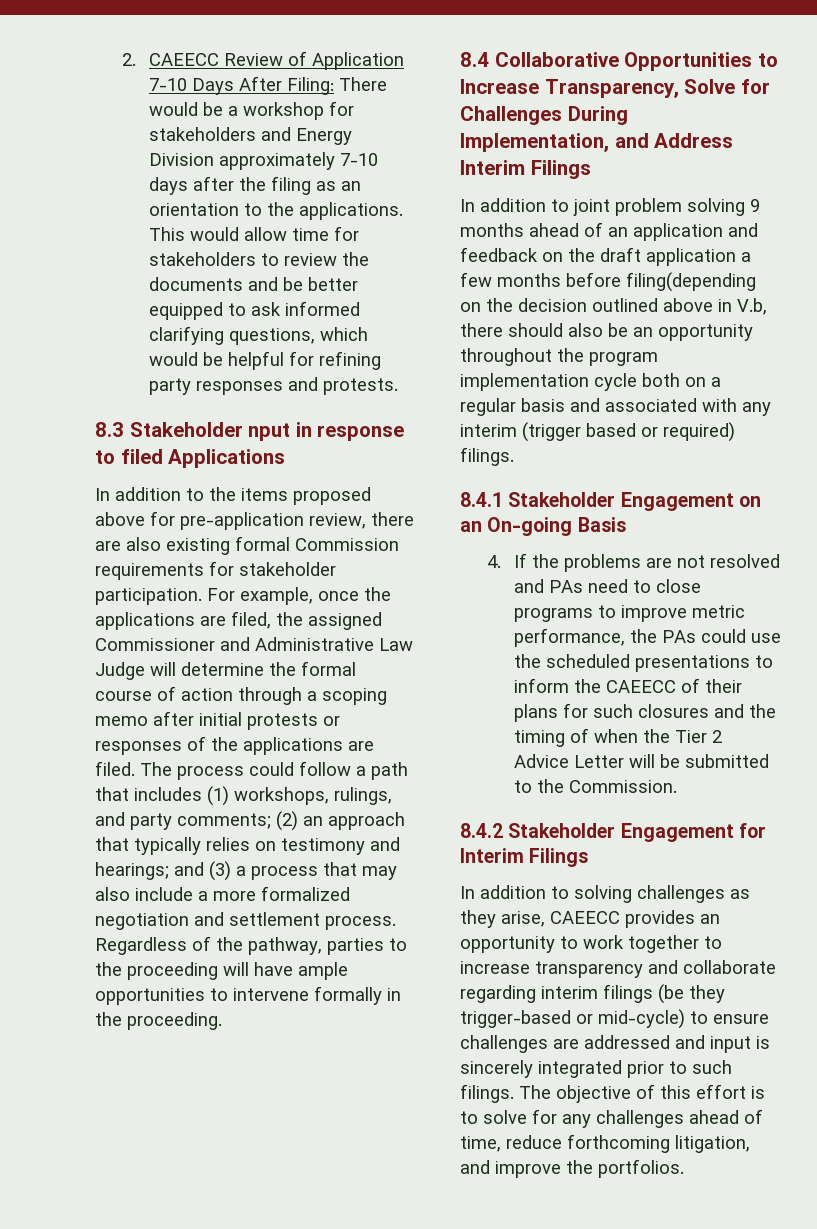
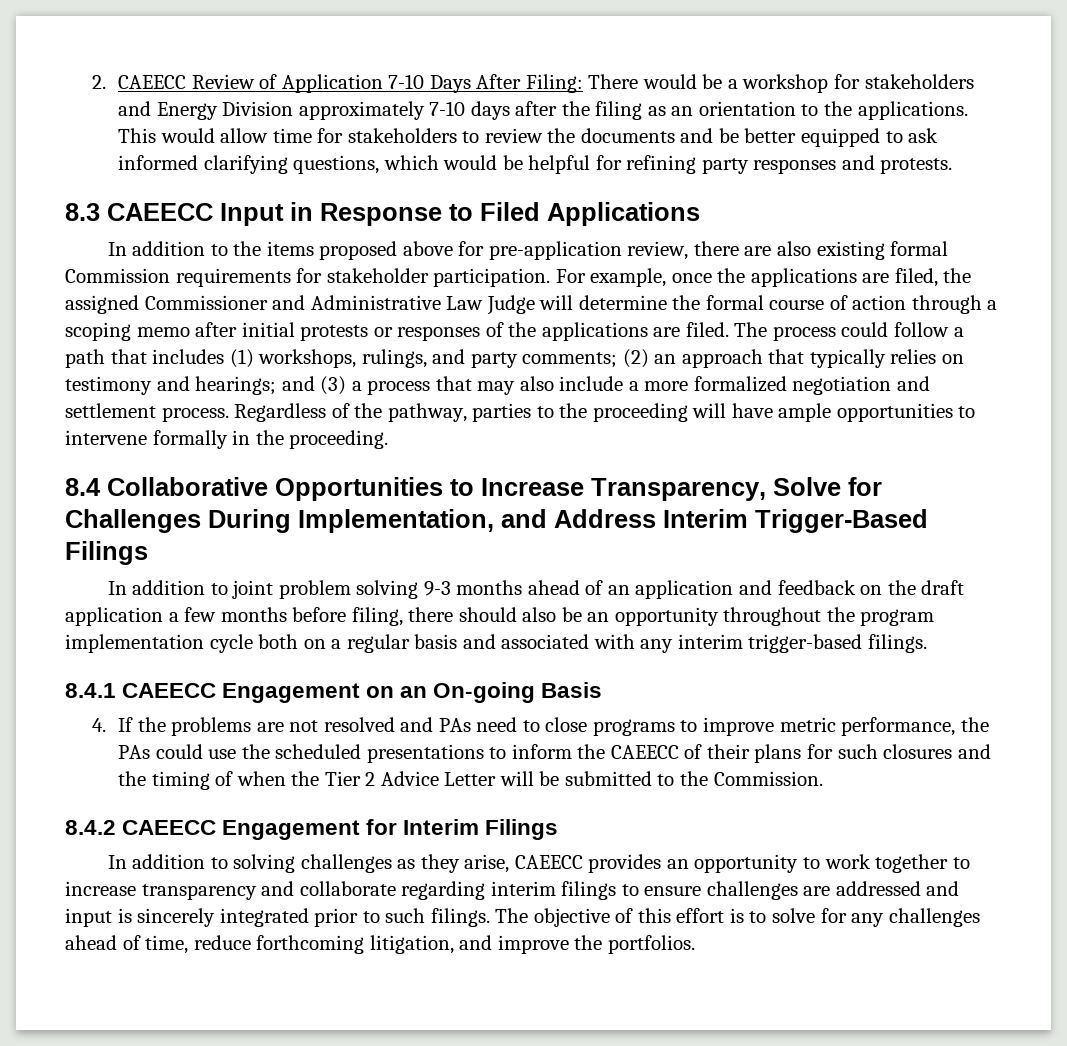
- 8.3 Stakeholder nput in response to filed Applications
+ 8.3 CAEECC Input in Response to Filed Applications
- 8.4 Collaborative Opportunities to Increase Transparency, Solve for Challenges During Implementation, and Address Interim Filings
+ 8.4 Collaborative Opportunities to Increase Transparency, Solve for Challenges During Implementation, and Address Interim Trigger-Based Filings
- In addition to joint problem solving 9 months ahead of an application and feedback on the draft application a few months before filing(depending on the decision outlined above in V.b, there should also be an opportunity throughout the program implementation cycle both on a regular basis and associated with any interim (trigger based or required) filings.
+ In addition to joint problem solving 9-3 months ahead of an application and feedback on the draft application a few months before filing, there should also be an opportunity throughout the program implementation cycle both on a regular basis and associated with any interim trigger-based filings.
- 8.4.1 Stakeholder Engagement on an On-going Basis
+ 8.4.1 CAEECC Engagement on an On-going Basis
- 8.4.2 Stakeholder Engagement for Interim Filings
+ 8.4.2 CAEECC Engagement for Interim Filings
- In addition to solving challenges as they arise, CAEECC provides an opportunity to work together to increase transparency and collaborate regarding interim filings (be they trigger-based or mid-cycle) to ensure challenges are addressed and input is sincerely integrated prior to such filings.
+ In addition to solving challenges as they arise, CAEECC provides an opportunity to work together to increase transparency and collaborate regarding interim filings to ensure challenges are addressed and input is sincerely integrated prior to such filings.

